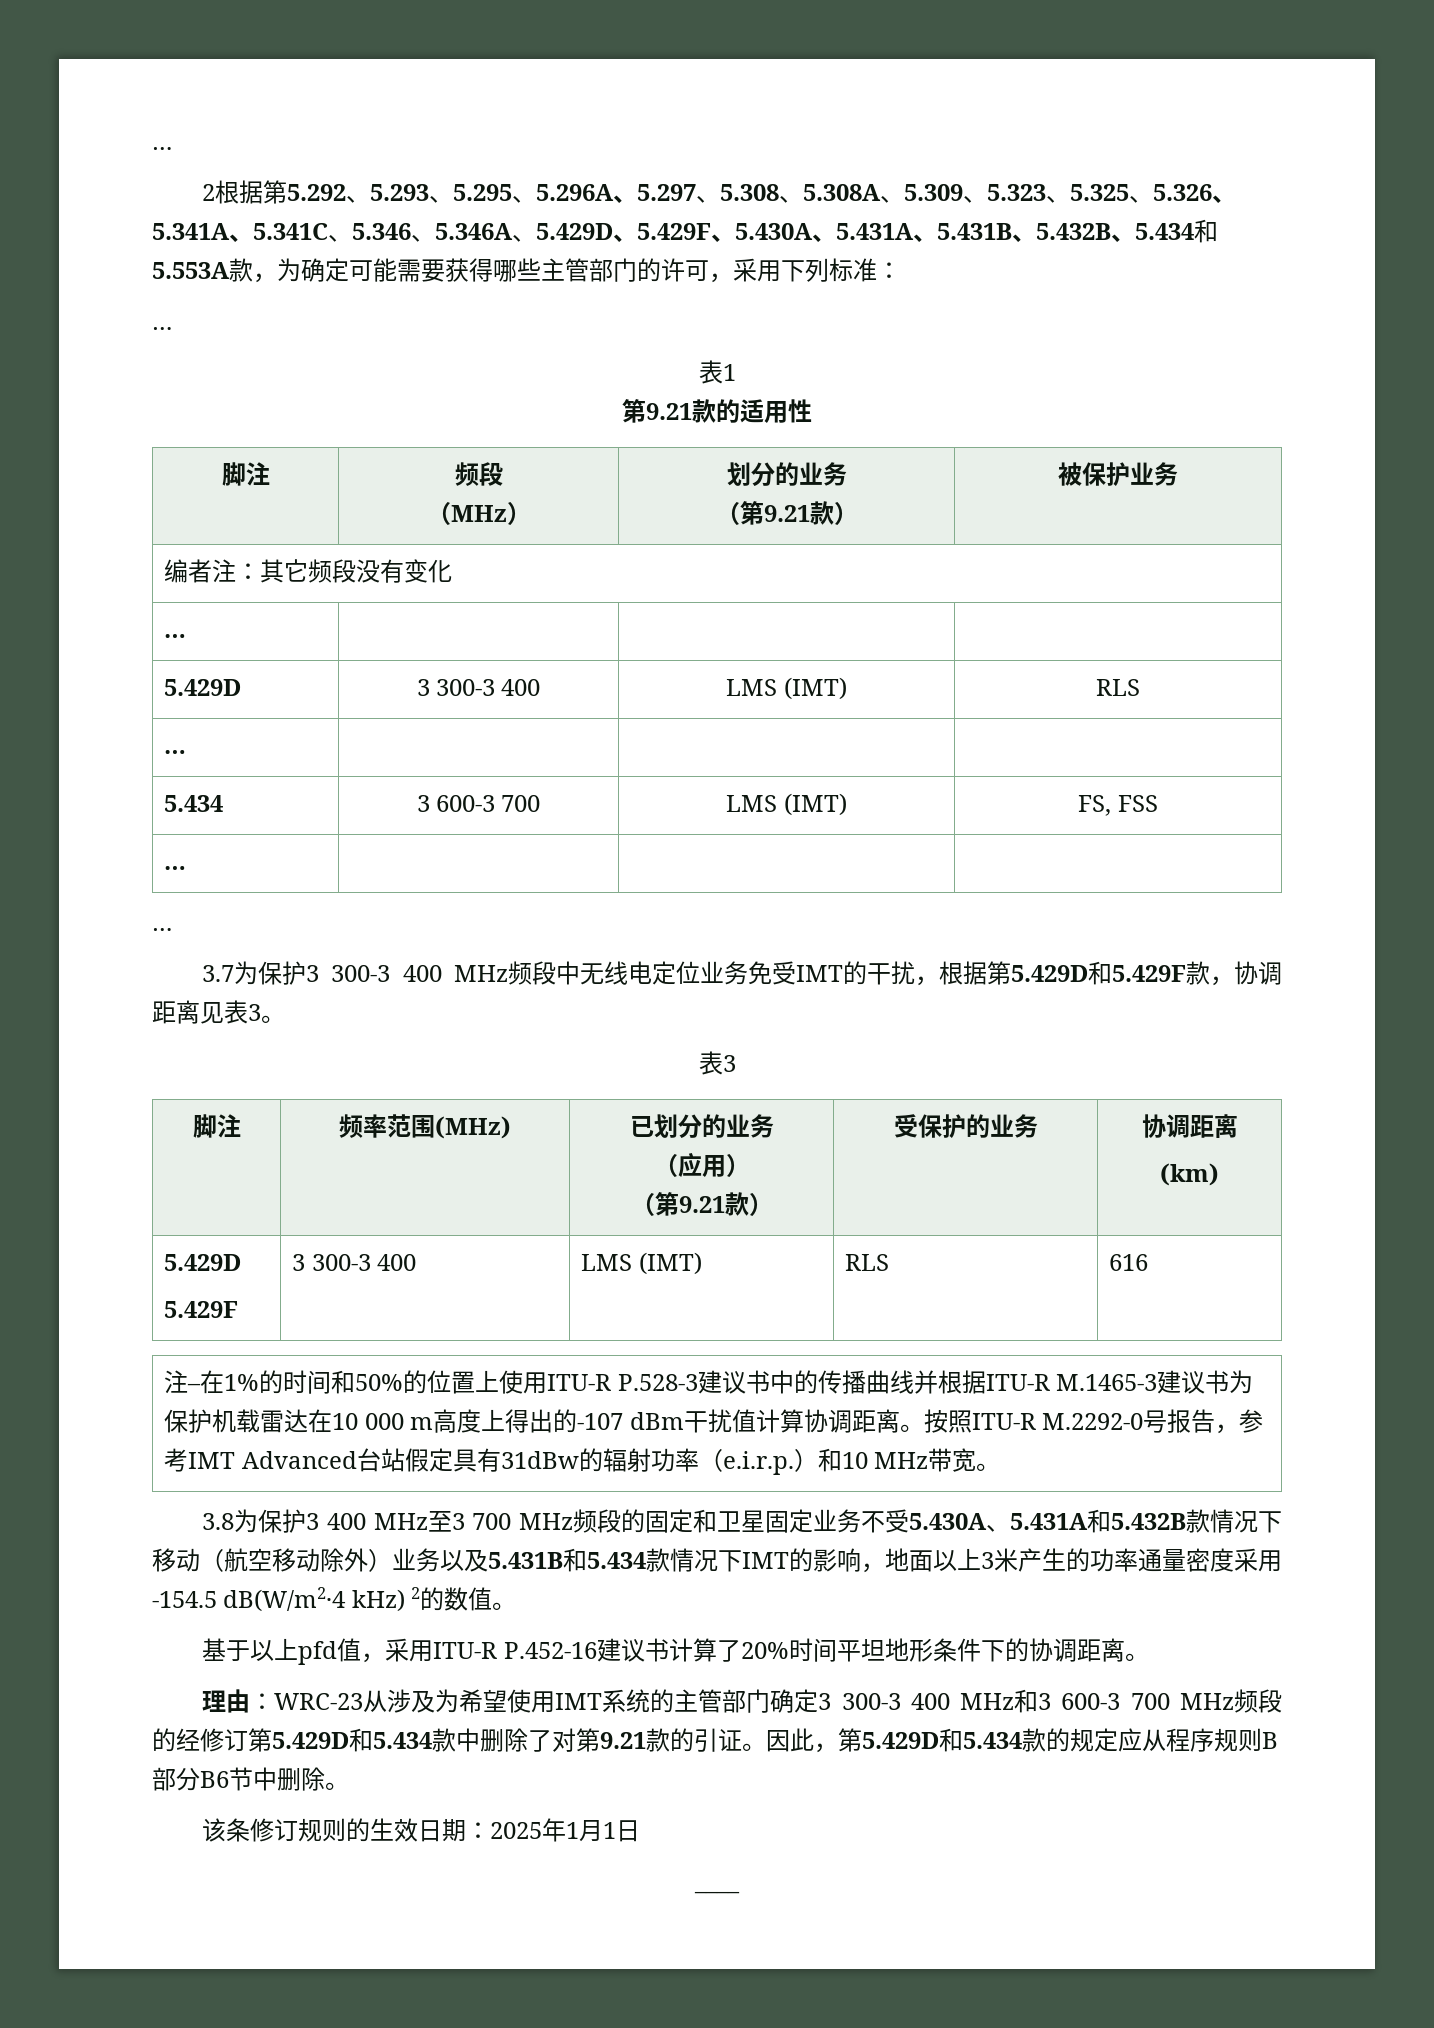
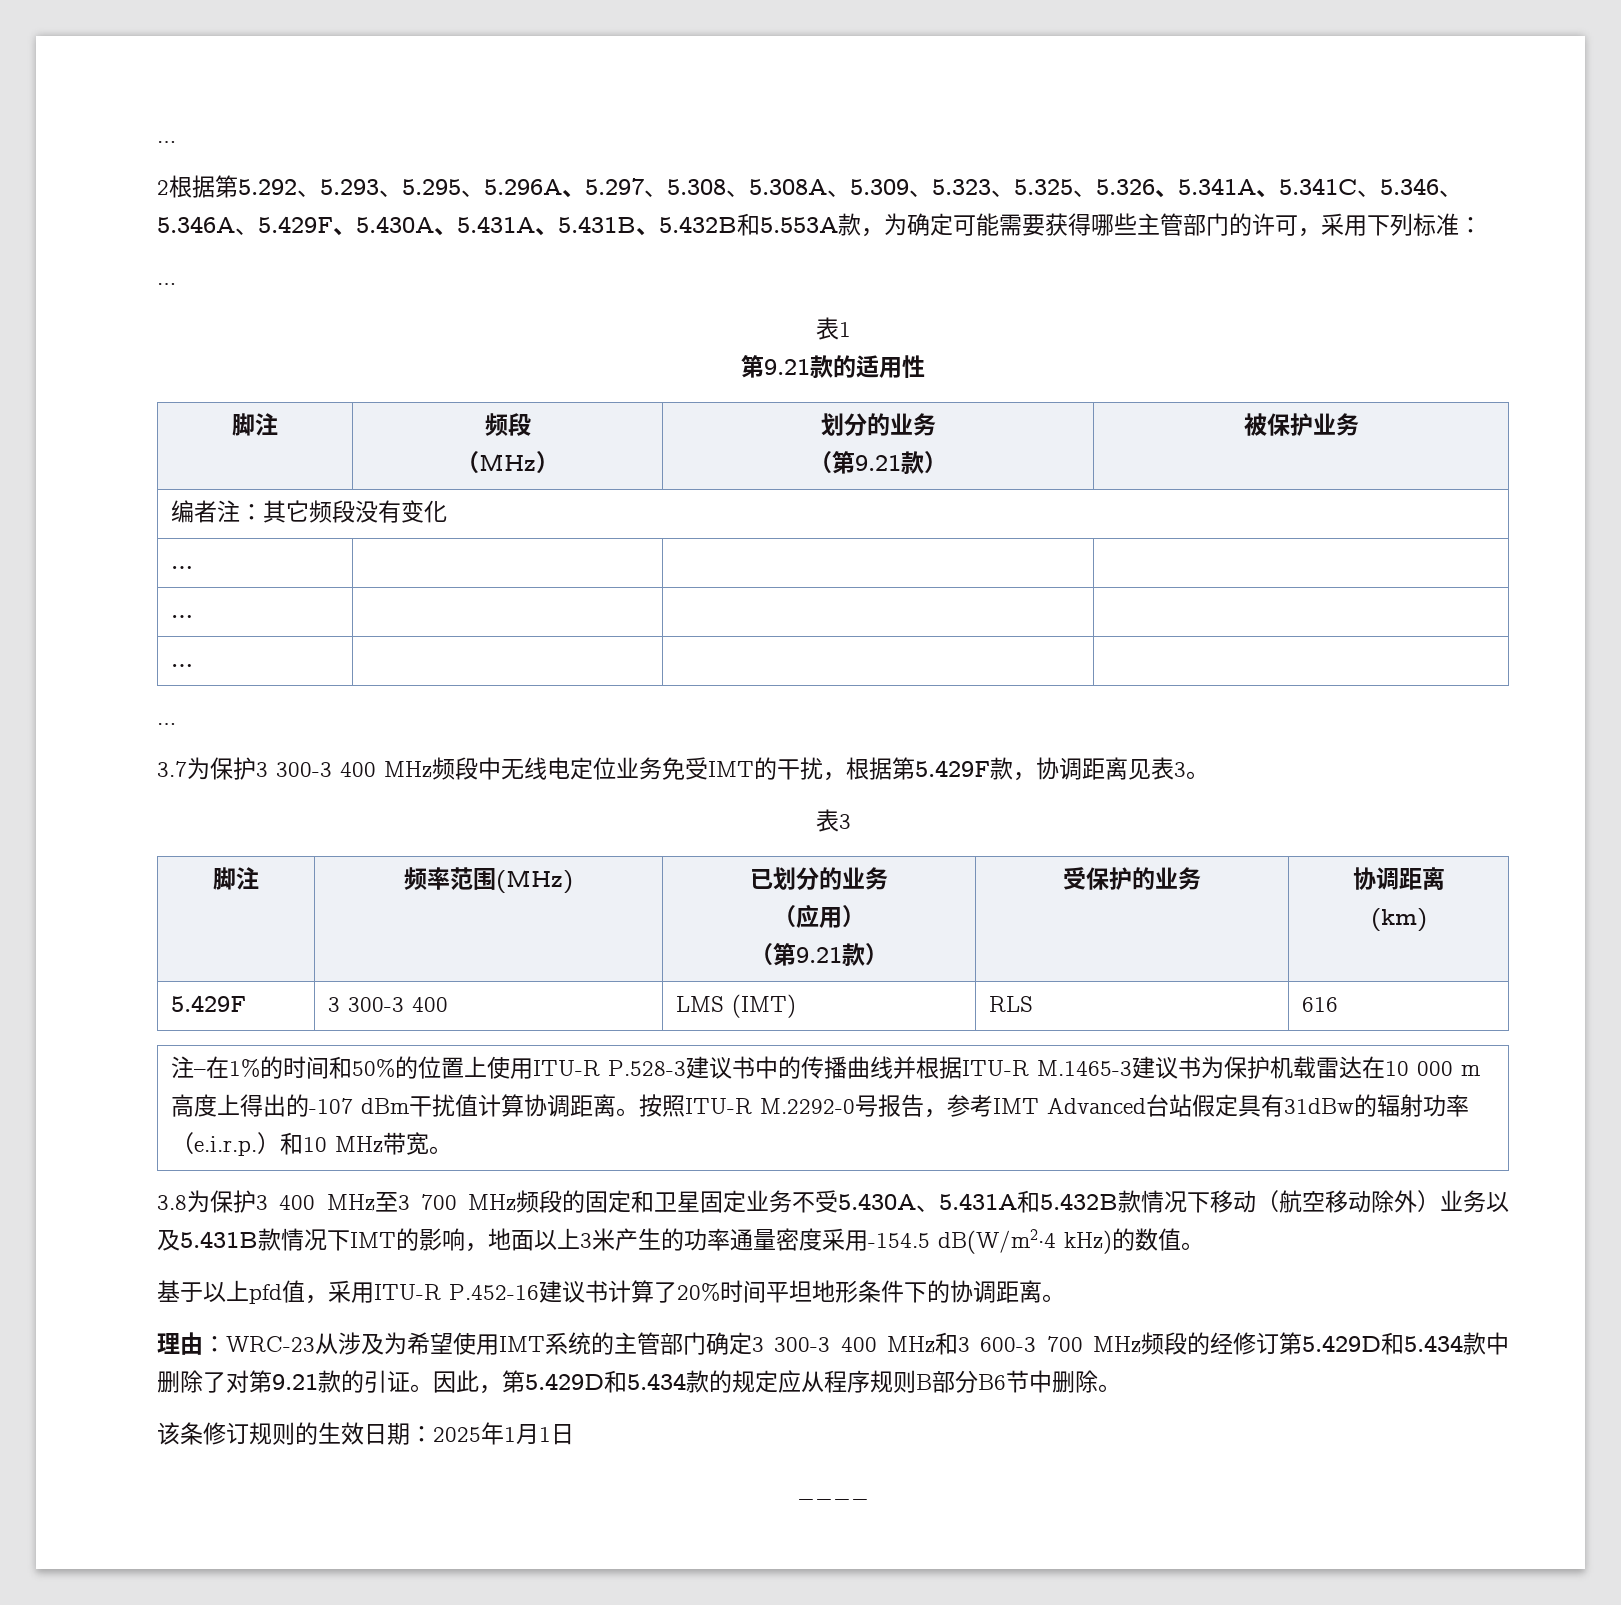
- 2根据第5.292、5.293、5.295、5.296A、5.297、5.308、5.308A、5.309、5.323、5.325、5.326、5.341A、5.341C、5.346、5.346A、5.429D、5.429F、5.430A、5.431A、5.431B、5.432B、5.434和5.553A款，为确定可能需要获得哪些主管部门的许可，采用下列标准：
+ 2根据第5.292、5.293、5.295、5.296A、5.297、5.308、5.308A、5.309、5.323、5.325、5.326、5.341A、5.341C、5.346、5.346A、5.429F、5.430A、5.431A、5.431B、5.432B和5.553A款，为确定可能需要获得哪些主管部门的许可，采用下列标准：
  编者注：其它频段没有变化
  … | | |
- 5.429D | 3 300-3 400 | LMS (IMT) | RLS
  … | | |
- 5.434 | 3 600-3 700 | LMS (IMT) | FS, FSS
- 3.7为保护3 300-3 400 MHz频段中无线电定位业务免受IMT的干扰，根据第5.429D和5.429F款，协调距离见表3。
+ 3.7为保护3 300-3 400 MHz频段中无线电定位业务免受IMT的干扰，根据第5.429F款，协调距离见表3。
  脚注 | 频率范围(MHz) | 已划分的业务
  （应用）
  （第9.21款） | 受保护的业务 | 协调距离
  (km)
- 5.429D
- 3.8为保护3 400 MHz至3 700 MHz频段的固定和卫星固定业务不受5.430A、5.431A和5.432B款情况下移动（航空移动除外）业务以及5.431B和5.434款情况下IMT的影响，地面以上3米产生的功率通量密度采用-154.5 dB(W/m2·4 kHz) 2的数值。
+ 3.8为保护3 400 MHz至3 700 MHz频段的固定和卫星固定业务不受5.430A、5.431A和5.432B款情况下移动（航空移动除外）业务以及5.431B款情况下IMT的影响，地面以上3米产生的功率通量密度采用-154.5 dB(W/m2·4 kHz)的数值。

